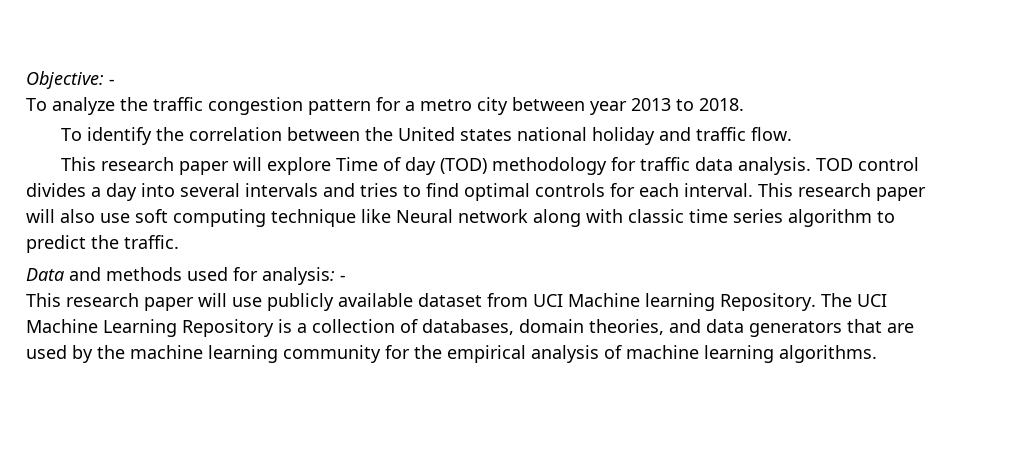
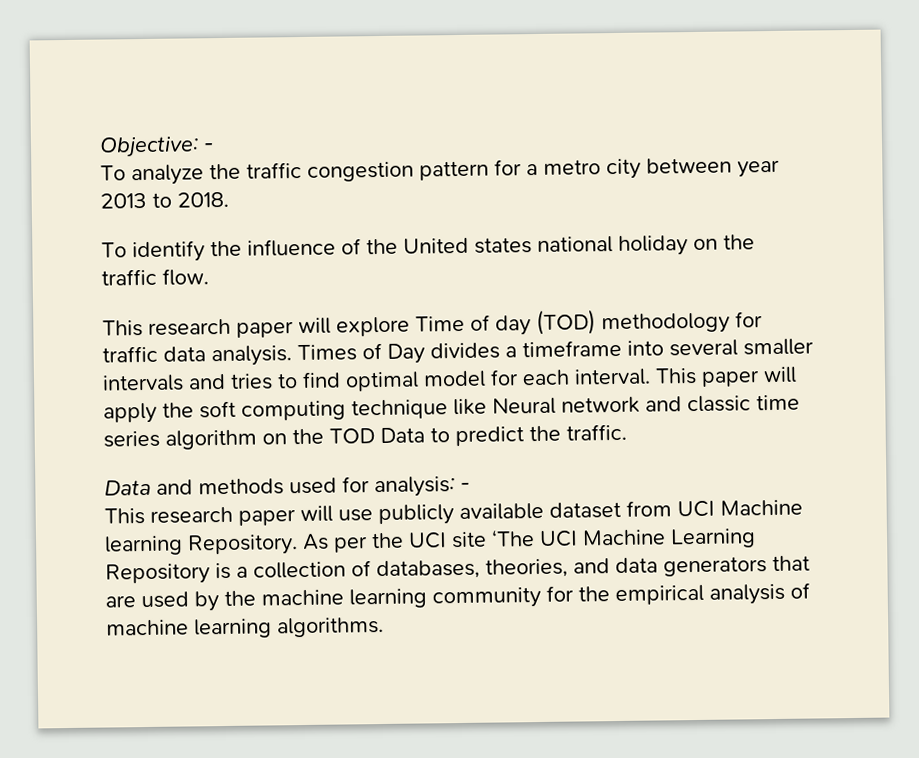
- To identify the correlation between the United states national holiday and traffic flow.
+ To identify the influence of the United states national holiday on the traffic flow.
- TOD control divides a day into several intervals and tries to find optimal controls for each interval.
+ Times of Day divides a timeframe into several smaller intervals and tries to find optimal model for each interval.
- This research paper will also use soft computing technique like Neural network along with classic time series algorithm to predict the traffic.
+ This paper will apply the soft computing technique like Neural network and classic time series algorithm on the TOD Data to predict the traffic.
- The UCI Machine Learning Repository is a collection of databases, domain theories, and data generators that are used by the machine learning community for the empirical analysis of machine learning algorithms.
+ As per the UCI site ‘The UCI Machine Learning Repository is a collection of databases, theories, and data generators that are used by the machine learning community for the empirical analysis of machine learning algorithms.

